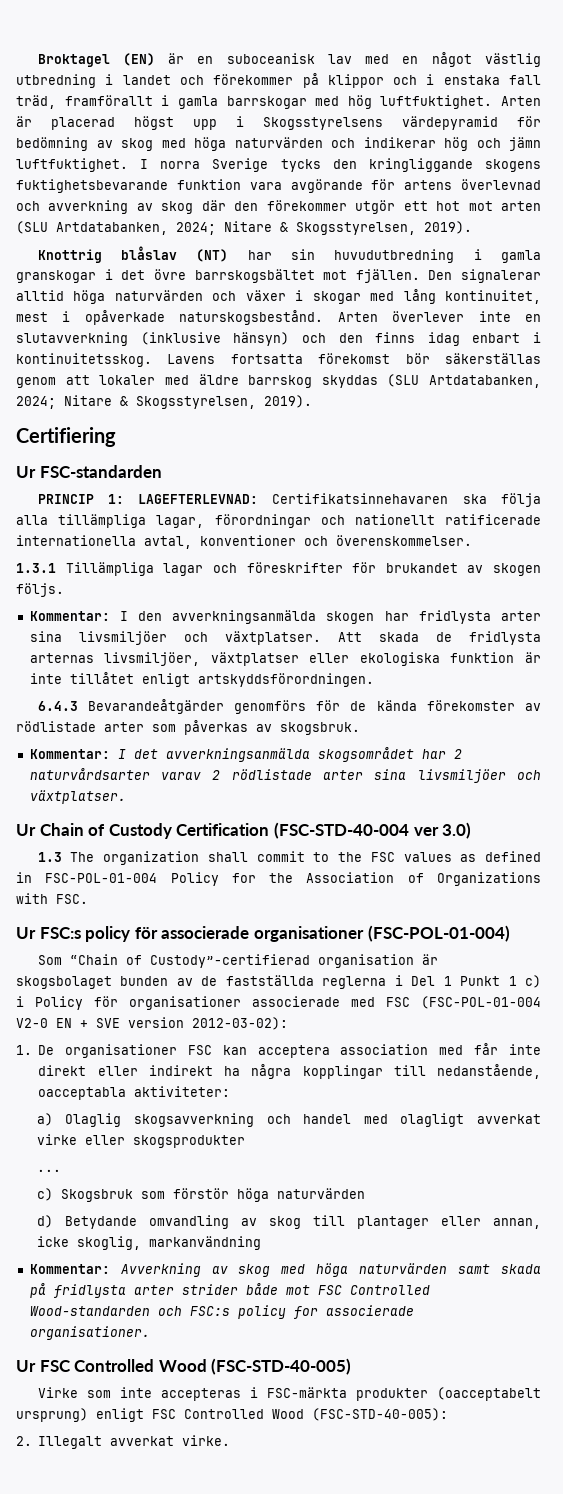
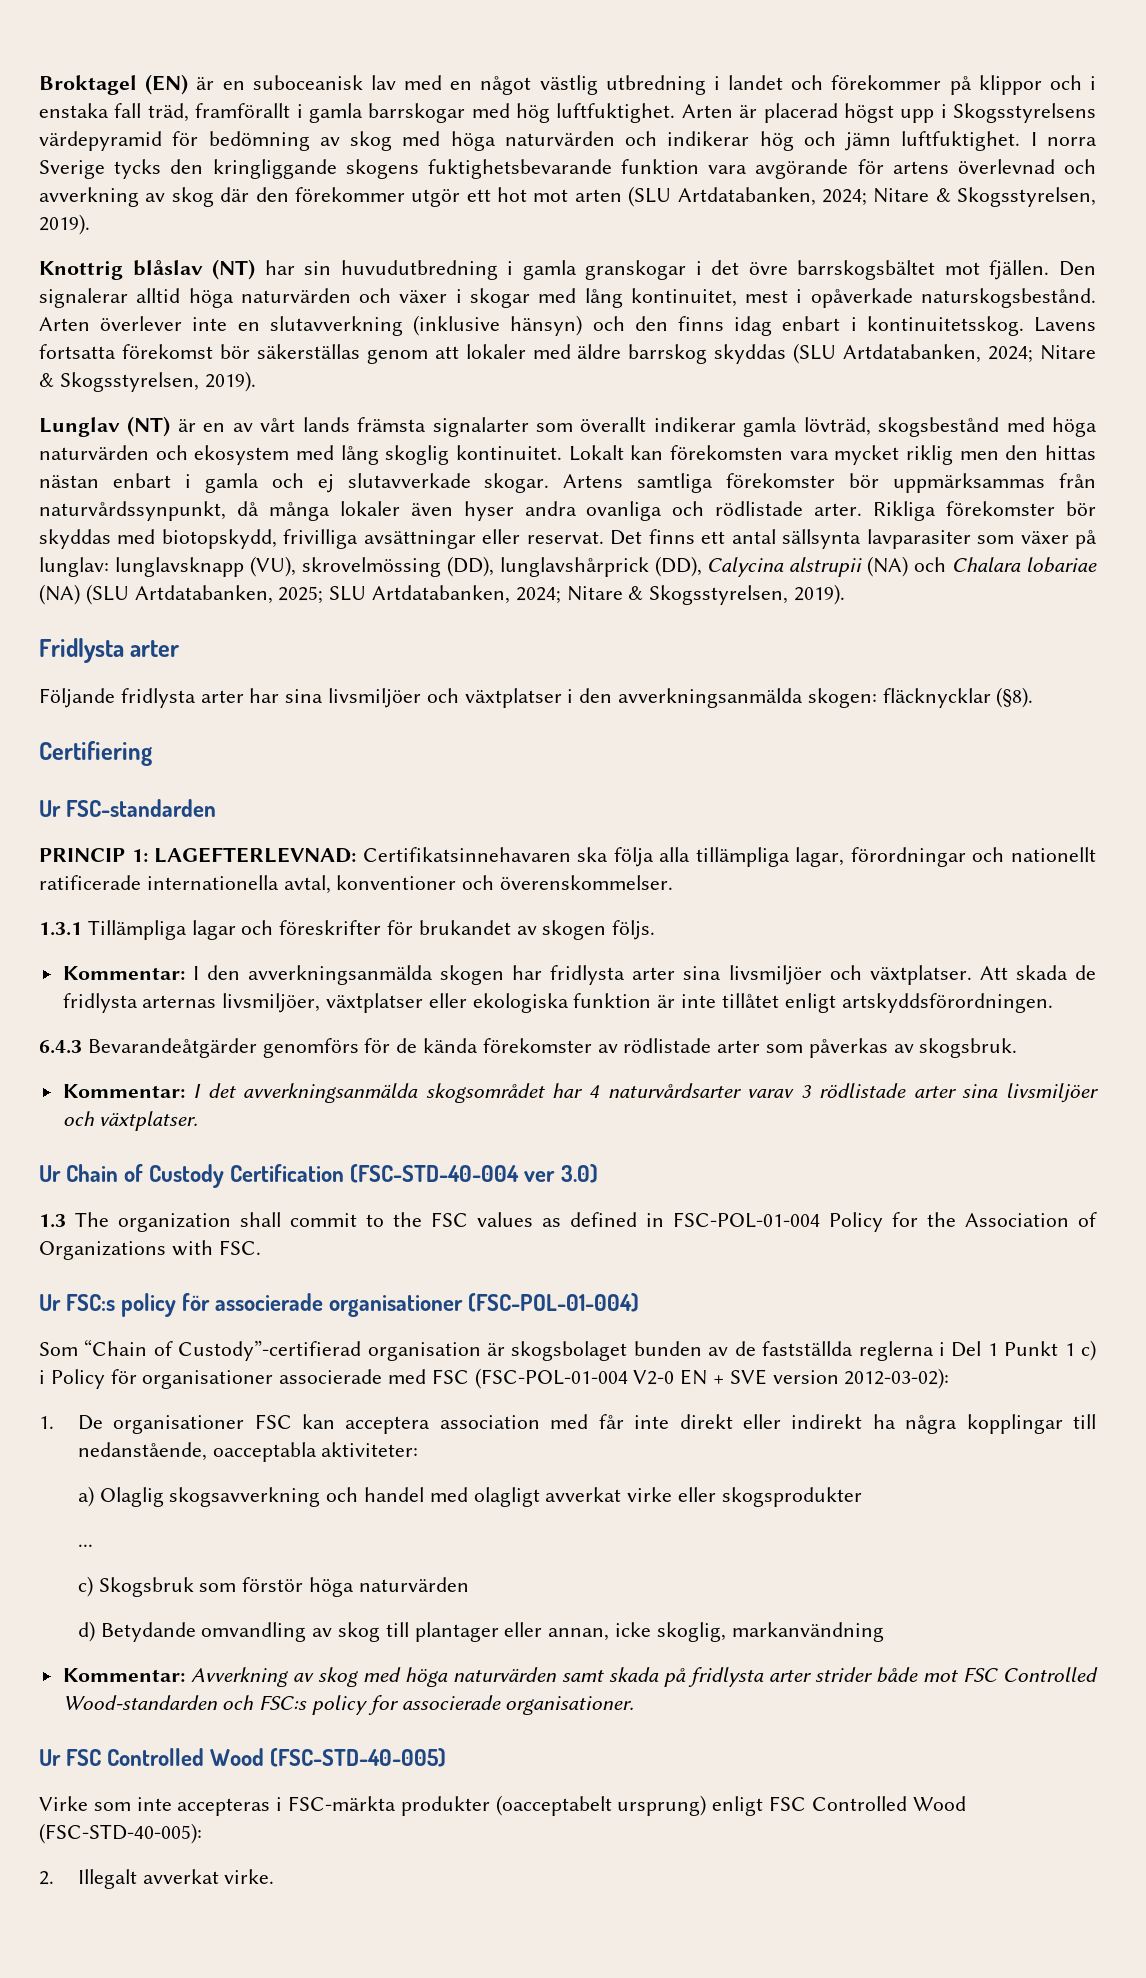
+ Lunglav (NT) är en av vårt lands främsta signalarter som överallt indikerar gamla lövträd, skogsbestånd med höga naturvärden och ekosystem med lång skoglig kontinuitet. Lokalt kan förekomsten vara mycket riklig men den hittas nästan enbart i gamla och ej slutavverkade skogar. Artens samtliga förekomster bör uppmärksammas från naturvårdssynpunkt, då många lokaler även hyser andra ovanliga och rödlistade arter. Rikliga förekomster bör skyddas med biotopskydd, frivilliga avsättningar eller reservat. Det finns ett antal sällsynta lavparasiter som växer på lunglav: lunglavsknapp (VU), skrovelmössing (DD), lunglavshårprick (DD), Calycina alstrupii (NA) och Chalara lobariae (NA) (SLU Artdatabanken, 2025; SLU Artdatabanken, 2024; Nitare & Skogsstyrelsen, 2019).
+ Fridlysta arter
+ Följande fridlysta arter har sina livsmiljöer och växtplatser i den avverkningsanmälda skogen: fläcknycklar (§8).
- Kommentar: I det avverkningsanmälda skogsområdet har 2 naturvårdsarter varav 2 rödlistade arter sina livsmiljöer och växtplatser.
+ Kommentar: I det avverkningsanmälda skogsområdet har 4 naturvårdsarter varav 3 rödlistade arter sina livsmiljöer och växtplatser.

